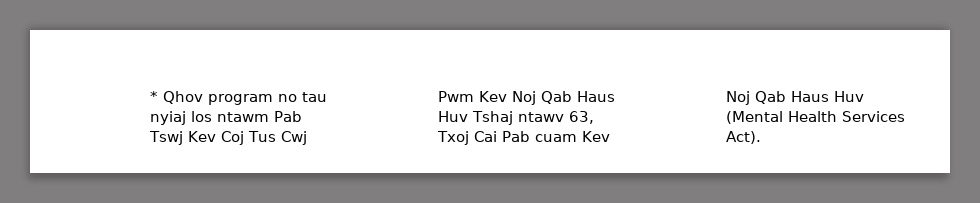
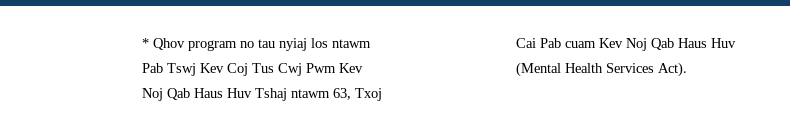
- * Qhov program no tau nyiaj los ntawm Pab Tswj Kev Coj Tus Cwj Pwm Kev Noj Qab Haus Huv Tshaj ntawv 63, Txoj Cai Pab cuam Kev Noj Qab Haus Huv (Mental Health Services Act).
+ * Qhov program no tau nyiaj los ntawm Pab Tswj Kev Coj Tus Cwj Pwm Kev Noj Qab Haus Huv Tshaj ntawm 63, Txoj Cai Pab cuam Kev Noj Qab Haus Huv (Mental Health Services Act).

